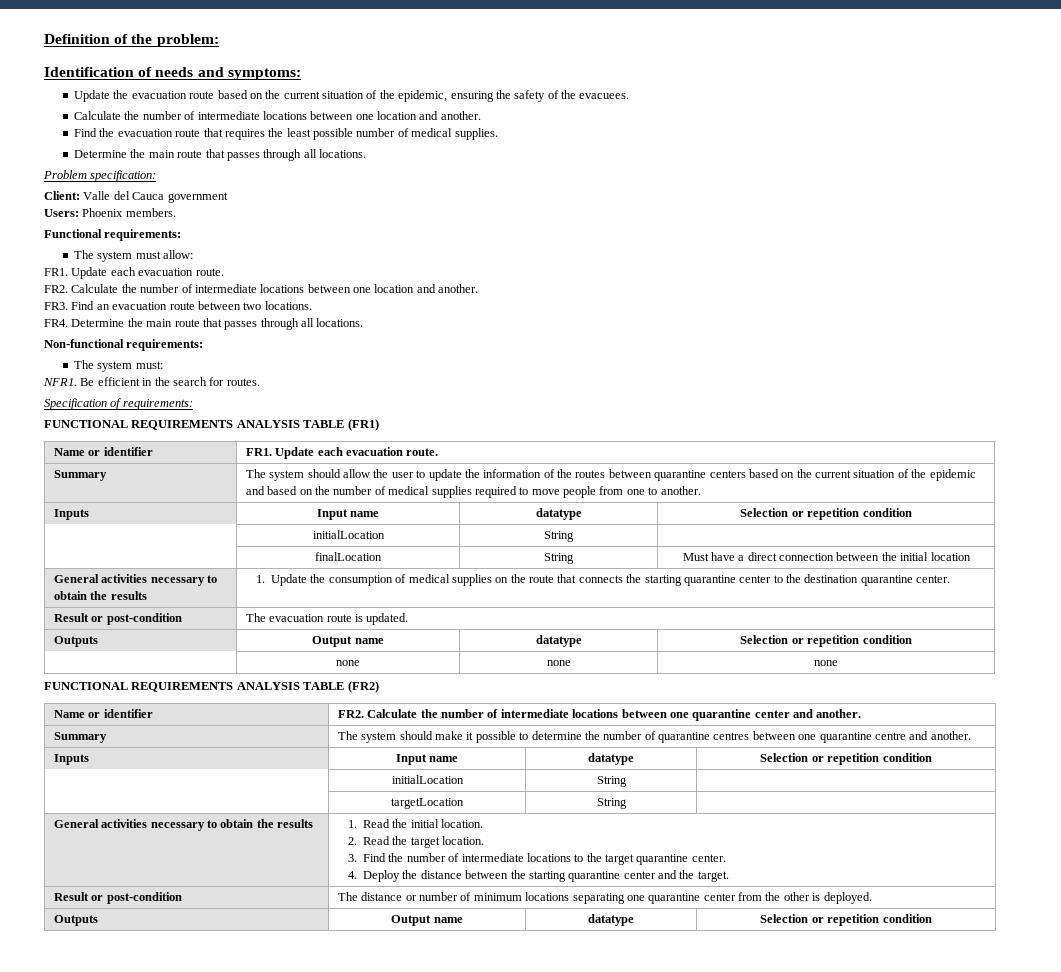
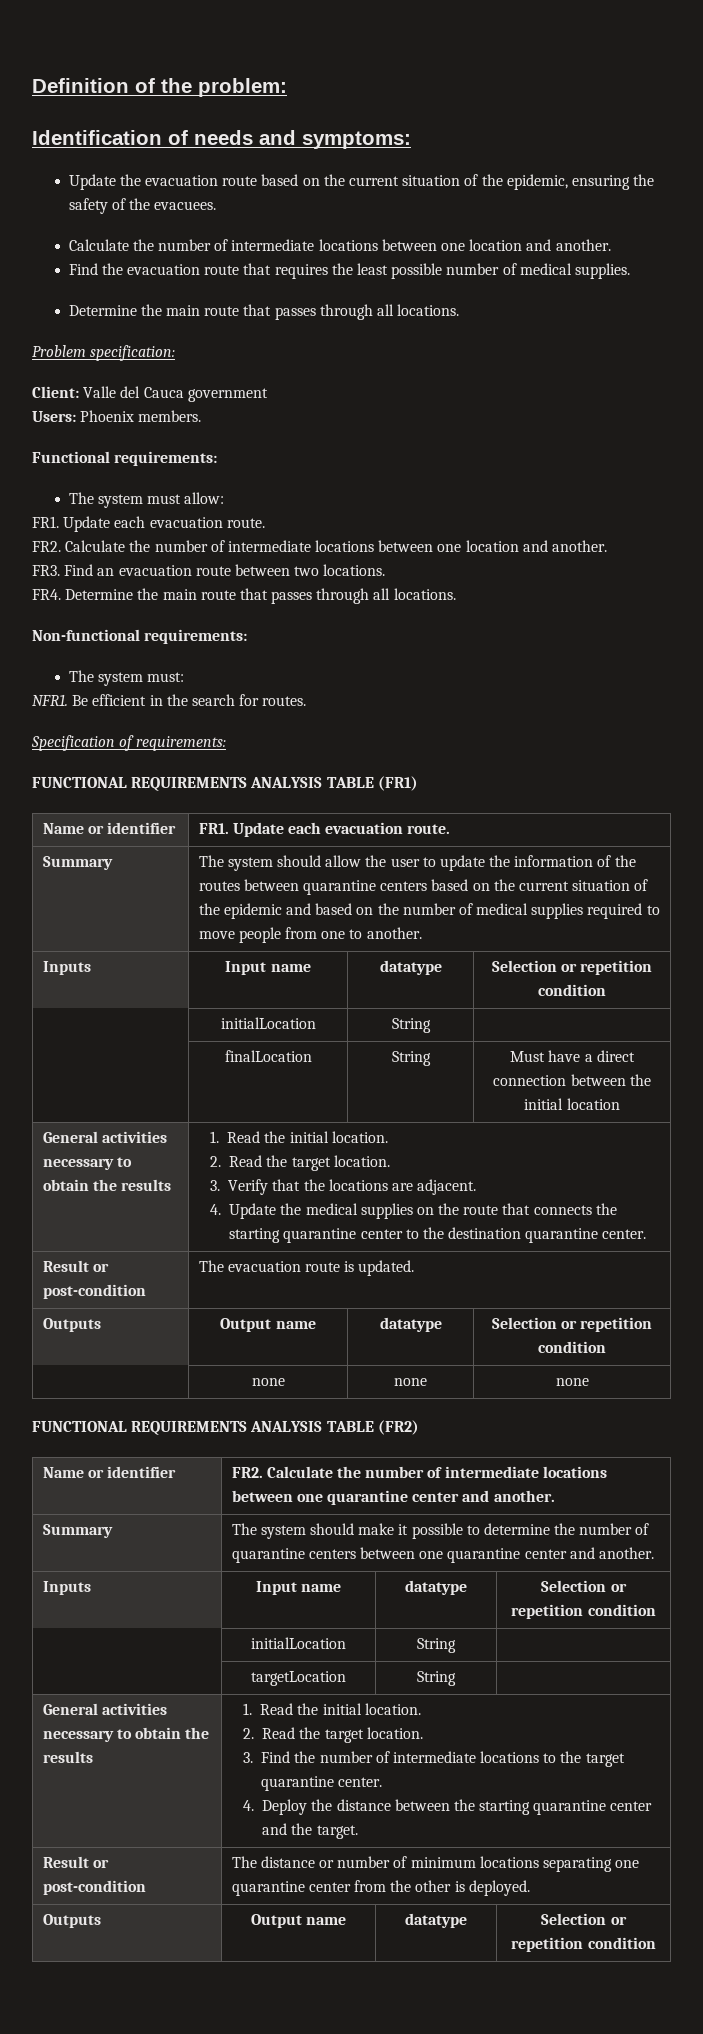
  | finalLocation | String | Must have a direct connection between the initial location
- General activities necessary to obtain the results | 1. Update the consumption of medical supplies on the route that connects the starting quarantine center to the destination quarantine center.
+ General activities necessary to obtain the results | 1. Read the initial location.
+ 2. Read the target location.
+ 3. Verify that the locations are adjacent.
+ 4. Update the medical supplies on the route that connects the starting quarantine center to the destination quarantine center.
- Summary | The system should make it possible to determine the number of quarantine centres between one quarantine centre and another.
+ Summary | The system should make it possible to determine the number of quarantine centers between one quarantine center and another.

